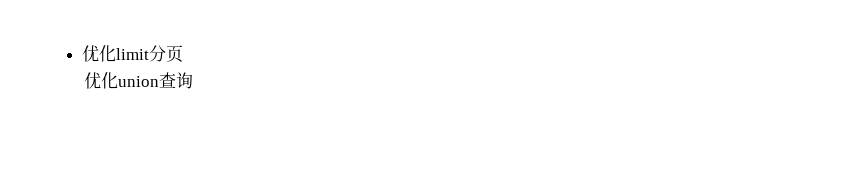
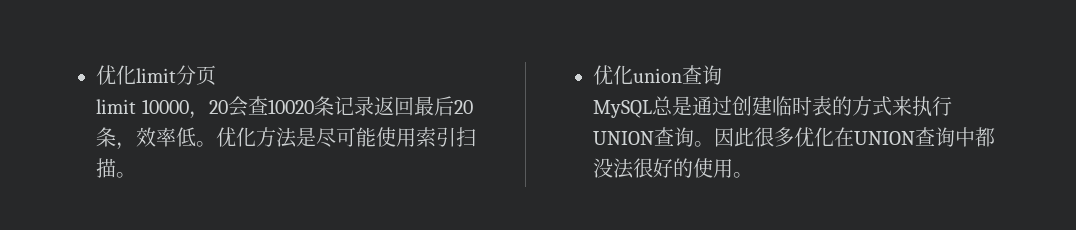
+ limit 10000，20会查10020条记录返回最后20条，效率低。优化方法是尽可能使用索引扫描。
  优化union查询
+ MySQL总是通过创建临时表的方式来执行UNION查询。因此很多优化在UNION查询中都没法很好的使用。

